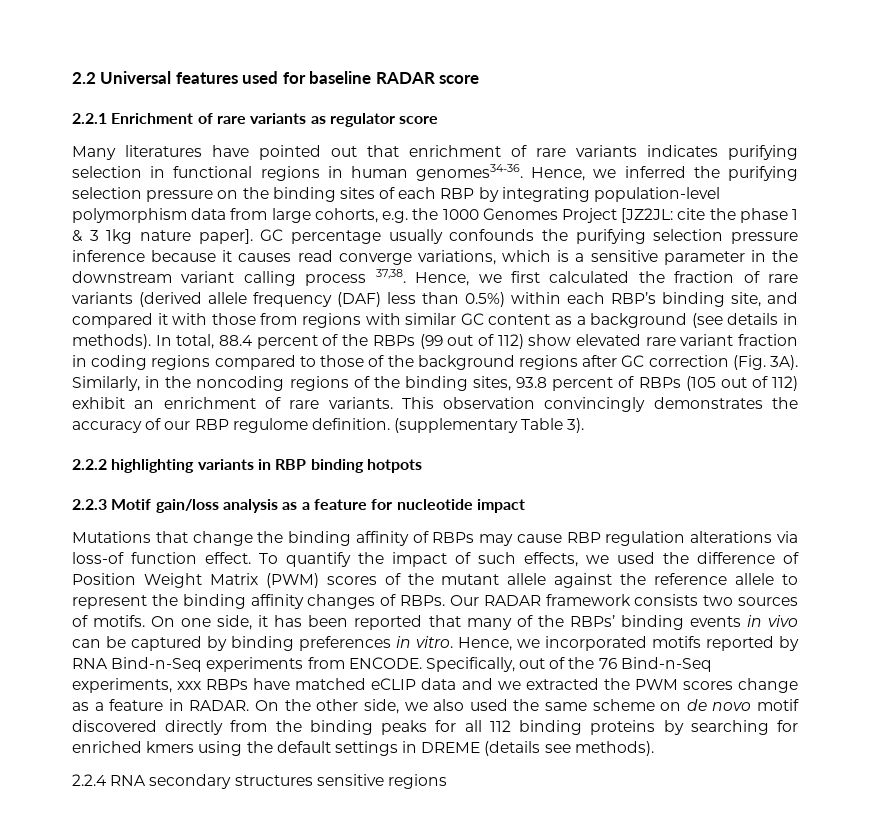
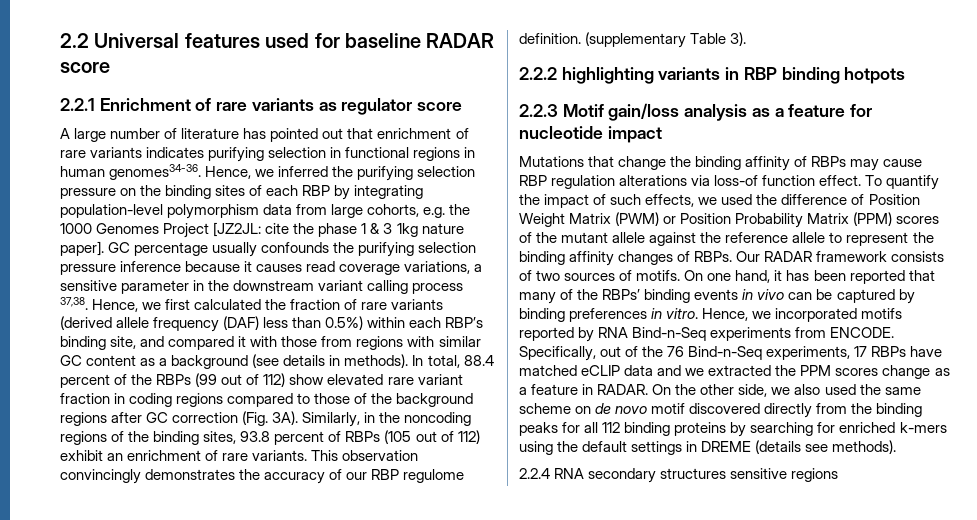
- Many literatures have pointed out that enrichment of rare variants indicates purifying selection in functional regions in human genomes34-36.
+ A large number of literature has pointed out that enrichment of rare variants indicates purifying selection in functional regions in human genomes34-36.
- GC percentage usually confounds the purifying selection pressure inference because it causes read converge variations, which is a sensitive parameter in the downstream variant calling process 37,38.
+ GC percentage usually confounds the purifying selection pressure inference because it causes read coverage variations, a sensitive parameter in the downstream variant calling process 37,38.
- To quantify the impact of such effects, we used the difference of Position Weight Matrix (PWM) scores of the mutant allele against the reference allele to represent the binding affinity changes of RBPs.
+ To quantify the impact of such effects, we used the difference of Position Weight Matrix (PWM) or Position Probability Matrix (PPM) scores of the mutant allele against the reference allele to represent the binding affinity changes of RBPs.
- Our RADAR framework consists two sources of motifs.
+ Our RADAR framework consists of two sources of motifs.
- On one side, it has been reported that many of the RBPs’ binding events in vivo can be captured by binding preferences in vitro.
+ On one hand, it has been reported that many of the RBPs’ binding events in vivo can be captured by binding preferences in vitro.
- Specifically, out of the 76 Bind-n-Seq experiments, xxx RBPs have matched eCLIP data and we extracted the PWM scores change as a feature in RADAR.
+ Specifically, out of the 76 Bind-n-Seq experiments, 17 RBPs have matched eCLIP data and we extracted the PPM scores change as a feature in RADAR.
- On the other side, we also used the same scheme on de novo motif discovered directly from the binding peaks for all 112 binding proteins by searching for enriched kmers using the default settings in DREME (details see methods).
+ On the other side, we also used the same scheme on de novo motif discovered directly from the binding peaks for all 112 binding proteins by searching for enriched k-mers using the default settings in DREME (details see methods).

